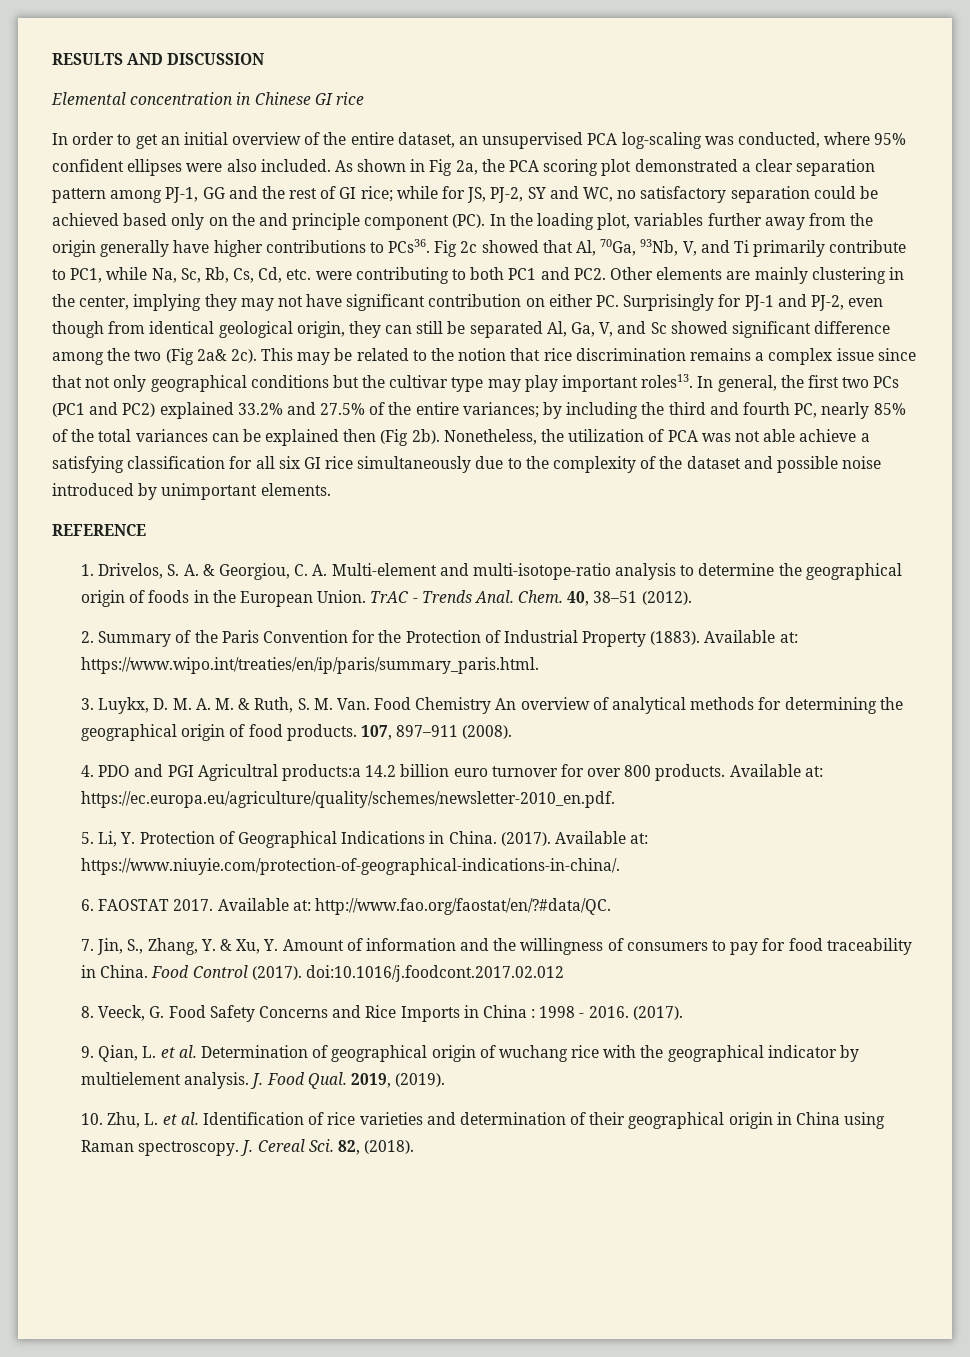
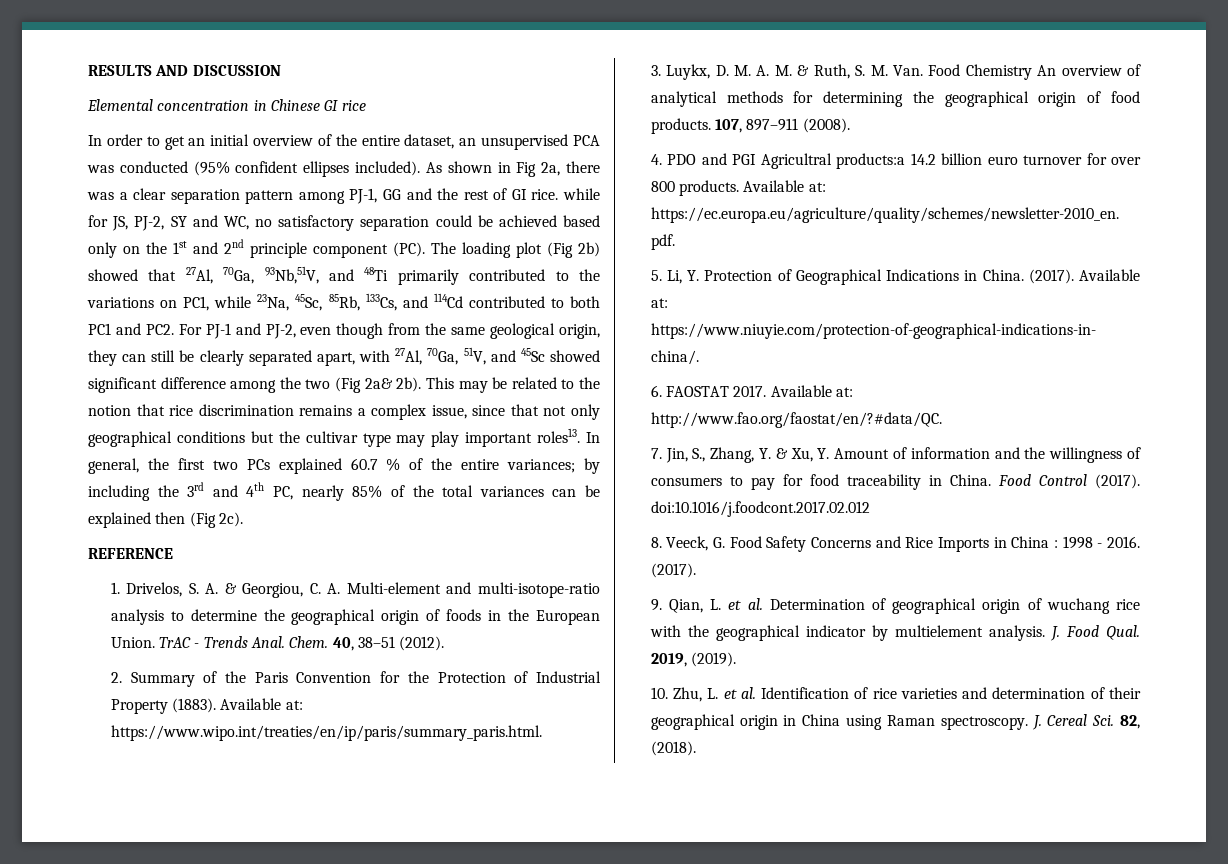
- In order to get an initial overview of the entire dataset, an unsupervised PCA log-scaling was conducted, where 95% confident ellipses were also included.
+ In order to get an initial overview of the entire dataset, an unsupervised PCA was conducted (95% confident ellipses included).
- As shown in Fig 2a, the PCA scoring plot demonstrated a clear separation pattern among PJ-1, GG and the rest of GI rice; while for JS, PJ-2, SY and WC, no satisfactory separation could be achieved based only on the and principle component (PC). In the loading plot, variables further away from the origin generally have higher contributions to PCs36. Fig 2c showed that Al, 70Ga, 93Nb, V, and Ti primarily contribute to PC1, while Na, Sc, Rb, Cs, Cd, etc. were contributing to both PC1 and PC2. Other elements are mainly clustering in the center, implying they may not have significant contribution on either PC. Surprisingly for PJ-1 and PJ-2, even though from identical geological origin, they can still be separated Al, Ga, V, and Sc showed significant difference among the two (Fig 2a& 2c).
+ As shown in Fig 2a, there was a clear separation pattern among PJ-1, GG and the rest of GI rice. while for JS, PJ-2, SY and WC, no satisfactory separation could be achieved based only on the 1st and 2nd principle component (PC). The loading plot (Fig 2b) showed that 27Al, 70Ga, 93Nb,51V, and 48Ti primarily contributed to the variations on PC1, while 23Na, 45Sc, 85Rb, 133Cs, and 114Cd contributed to both PC1 and PC2. For PJ-1 and PJ-2, even though from the same geological origin, they can still be clearly separated apart, with 27Al, 70Ga, 51V, and 45Sc showed significant difference among the two (Fig 2a& 2b).
- This may be related to the notion that rice discrimination remains a complex issue since that not only geographical conditions but the cultivar type may play important roles13.
+ This may be related to the notion that rice discrimination remains a complex issue, since that not only geographical conditions but the cultivar type may play important roles13.
- In general, the first two PCs (PC1 and PC2) explained 33.2% and 27.5% of the entire variances; by including the third and fourth PC, nearly 85% of the total variances can be explained then (Fig 2b). Nonetheless, the utilization of PCA was not able achieve a satisfying classification for all six GI rice simultaneously due to the complexity of the dataset and possible noise introduced by unimportant elements.
+ In general, the first two PCs explained 60.7 % of the entire variances; by including the 3rd and 4th PC, nearly 85% of the total variances can be explained then (Fig 2c).

